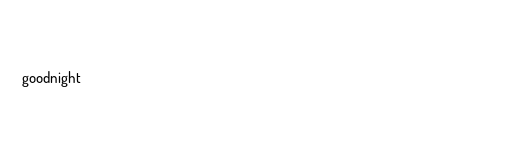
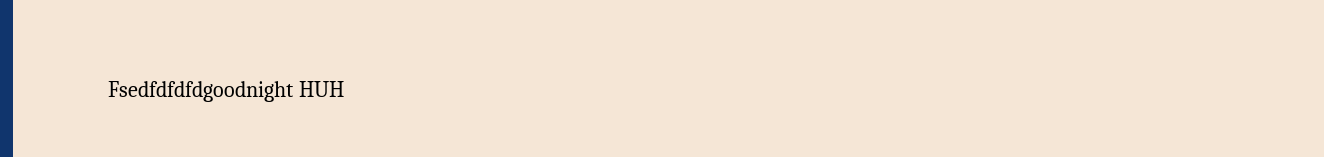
- goodnight
+ Fsedfdfdfdgoodnight HUH

